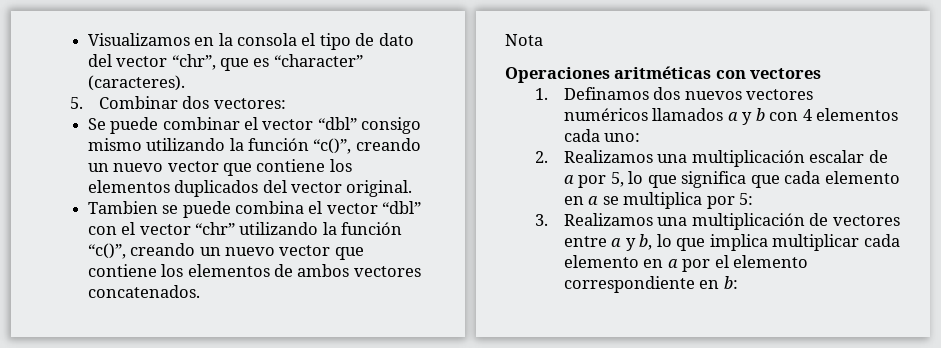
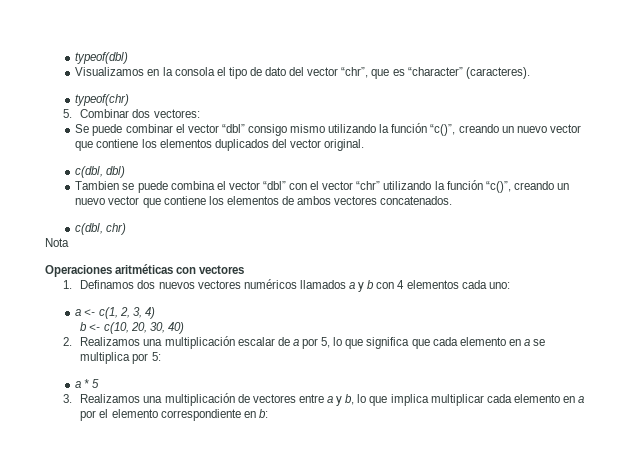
+ typeof(dbl)
+ typeof(chr)
+ c(dbl, dbl)
+ c(dbl, chr)
+ a <- c(1, 2, 3, 4)
+ b <- c(10, 20, 30, 40)
+ a * 5

